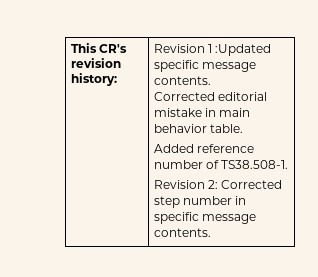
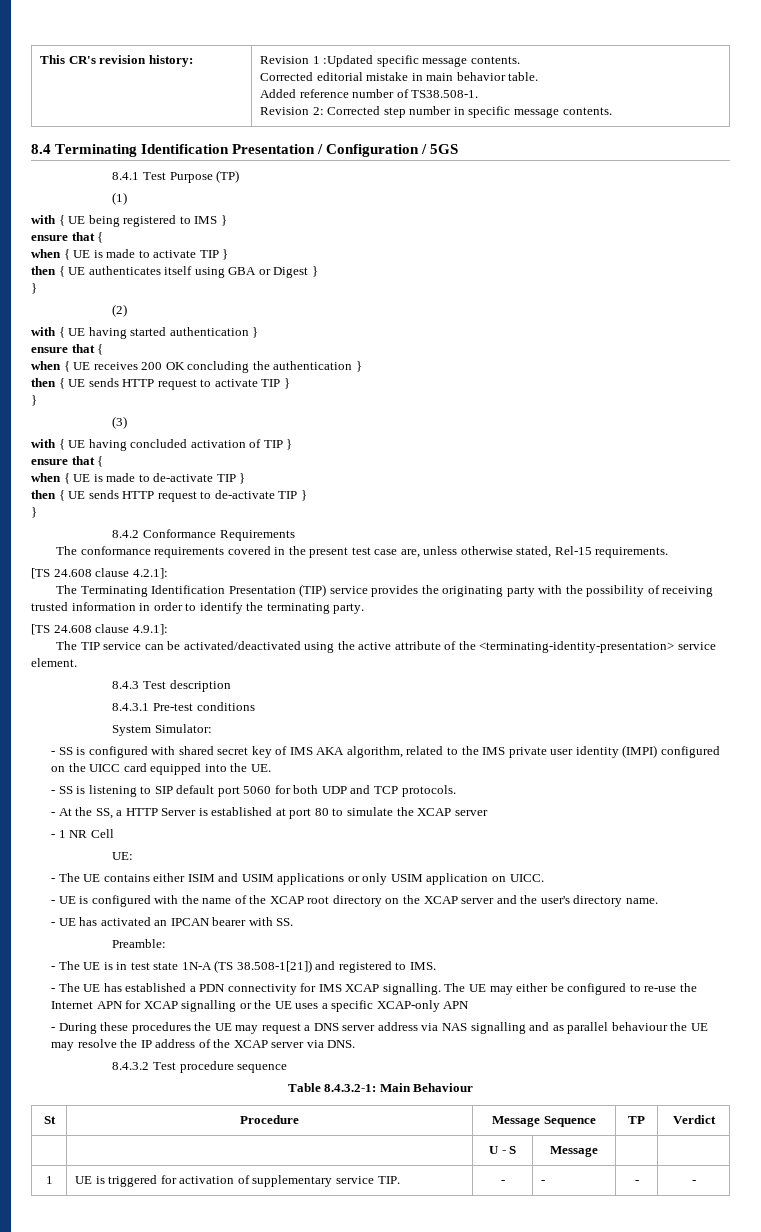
+ 8.4 Terminating Identification Presentation / Configuration / 5GS
+ 8.4.1 Test Purpose (TP)
+ (1)
+ with { UE being registered to IMS }
+ ensure that {
+ when { UE is made to activate TIP }
+ then { UE authenticates itself using GBA or Digest }
+ }
+ (2)
+ with { UE having started authentication }
+ ensure that {
+ when { UE receives 200 OK concluding the authentication }
+ then { UE sends HTTP request to activate TIP }
+ }
+ (3)
+ with { UE having concluded activation of TIP }
+ ensure that {
+ when { UE is made to de-activate TIP }
+ then { UE sends HTTP request to de-activate TIP }
+ }
+ 8.4.2 Conformance Requirements
+ The conformance requirements covered in the present test case are, unless otherwise stated, Rel-15 requirements.
+ [TS 24.608 clause 4.2.1]:
+ The Terminating Identification Presentation (TIP) service provides the originating party with the possibility of receiving trusted information in order to identify the terminating party.
+ [TS 24.608 clause 4.9.1]:
+ The TIP service can be activated/deactivated using the active attribute of the <terminating-identity-presentation> service element.
+ 8.4.3 Test description
+ 8.4.3.1 Pre-test conditions
+ System Simulator:
+ - SS is configured with shared secret key of IMS AKA algorithm, related to the IMS private user identity (IMPI) configured on the UICC card equipped into the UE.
+ - SS is listening to SIP default port 5060 for both UDP and TCP protocols.
+ - At the SS, a HTTP Server is established at port 80 to simulate the XCAP server
+ - 1 NR Cell
+ UE:
+ - The UE contains either ISIM and USIM applications or only USIM application on UICC.
+ - UE is configured with the name of the XCAP root directory on the XCAP server and the user's directory name.
+ - UE has activated an IPCAN bearer with SS.
+ Preamble:
+ - The UE is in test state 1N-A (TS 38.508-1[21]) and registered to IMS.
+ - The UE has established a PDN connectivity for IMS XCAP signalling. The UE may either be configured to re-use the Internet APN for XCAP signalling or the UE uses a specific XCAP-only APN
+ - During these procedures the UE may request a DNS server address via NAS signalling and as parallel behaviour the UE may resolve the IP address of the XCAP server via DNS.
+ 8.4.3.2 Test procedure sequence
+ Table 8.4.3.2-1: Main Behaviour
+ St | Procedure | Message Sequence | TP | Verdict
+ | | U - S | Message | |
+ 1 | UE is triggered for activation of supplementary service TIP. | - | - | - | -

